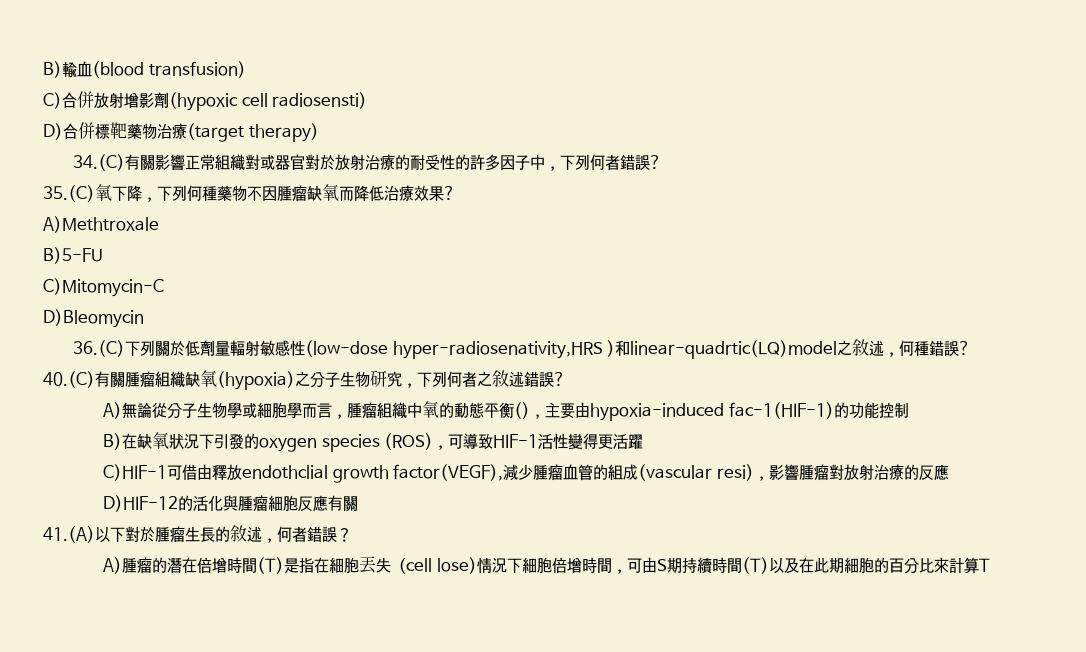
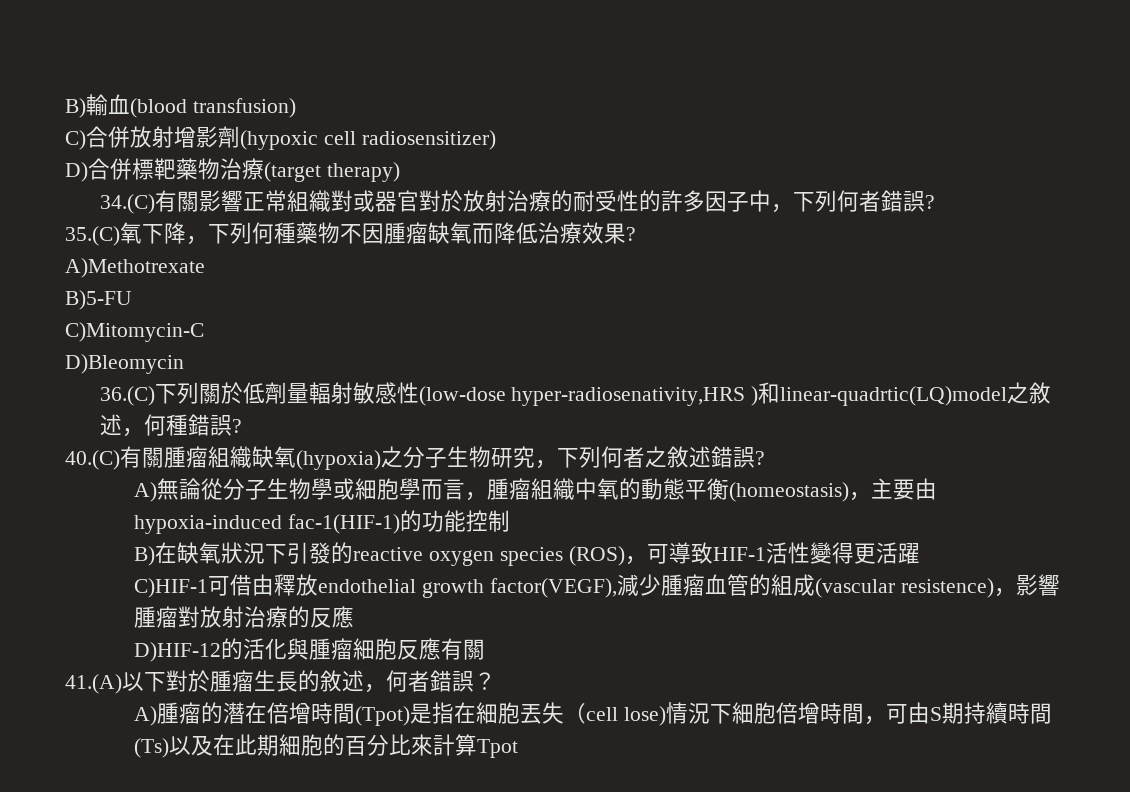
- C)合併放射增影劑(hypoxic cell radiosensti)
+ C)合併放射增影劑(hypoxic cell radiosensitizer)
- A)Methtroxale
+ A)Methotrexate
- A)無論從分子生物學或細胞學而言，腫瘤組織中氧的動態平衡()，主要由hypoxia-induced fac-1(HIF-1)的功能控制
+ A)無論從分子生物學或細胞學而言，腫瘤組織中氧的動態平衡(homeostasis)，主要由hypoxia-induced fac-1(HIF-1)的功能控制
- B)在缺氧狀況下引發的oxygen species (ROS)，可導致HIF-1活性變得更活躍
+ B)在缺氧狀況下引發的reactive oxygen species (ROS)，可導致HIF-1活性變得更活躍
- C)HIF-1可借由釋放endothclial growth factor(VEGF),減少腫瘤血管的組成(vascular resi)，影響腫瘤對放射治療的反應
+ C)HIF-1可借由釋放endothelial growth factor(VEGF),減少腫瘤血管的組成(vascular resistence)，影響腫瘤對放射治療的反應
- A)腫瘤的潛在倍增時間(T)是指在細胞丟失（cell lose)情況下細胞倍增時間，可由S期持續時間(T)以及在此期細胞的百分比來計算T
+ A)腫瘤的潛在倍增時間(Tpot)是指在細胞丟失（cell lose)情況下細胞倍增時間，可由S期持續時間(Ts)以及在此期細胞的百分比來計算Tpot

